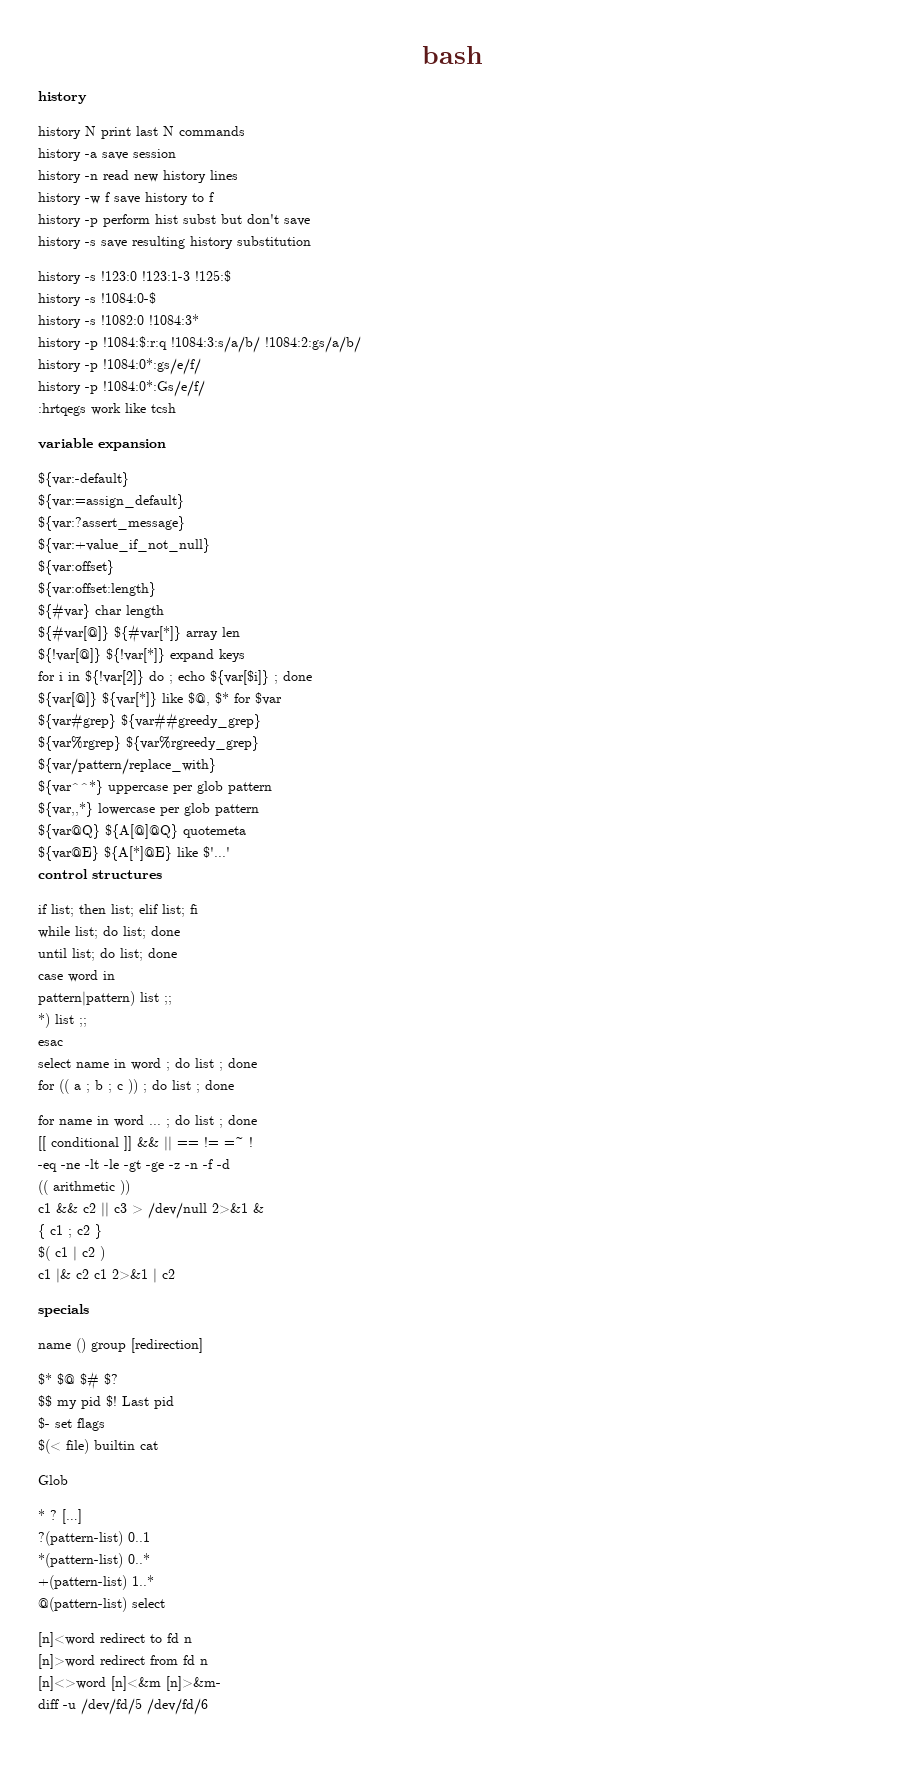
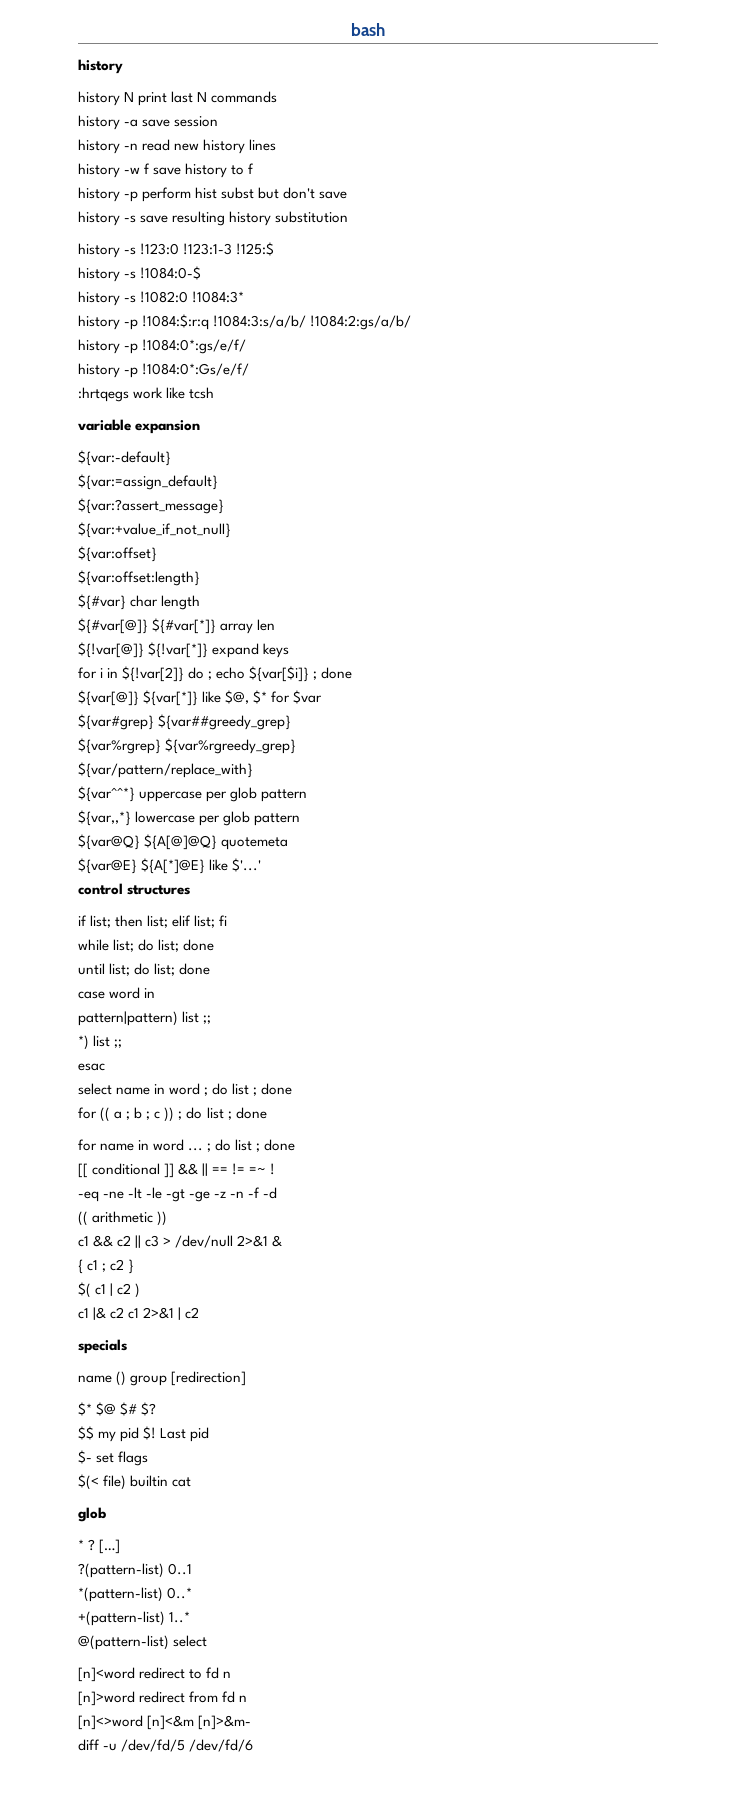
  $(< file) builtin cat
- Glob
+ glob

